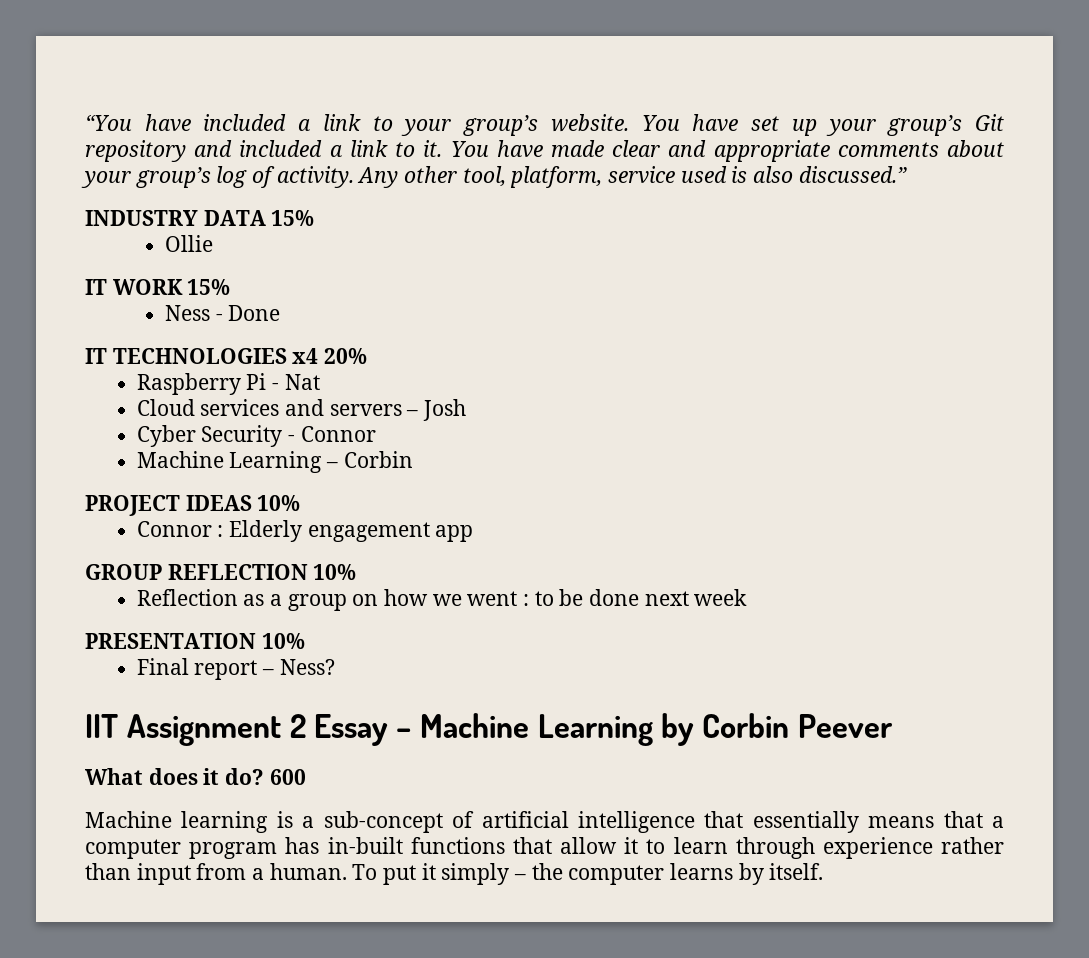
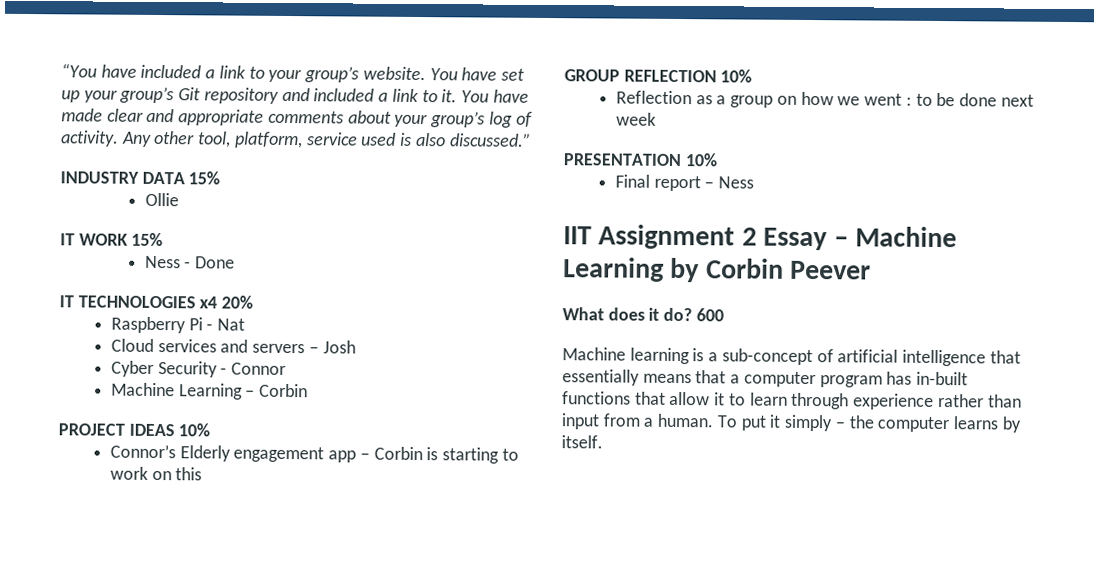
- Connor : Elderly engagement app
+ Connor’s Elderly engagement app – Corbin is starting to work on this
- Final report – Ness?
+ Final report – Ness

